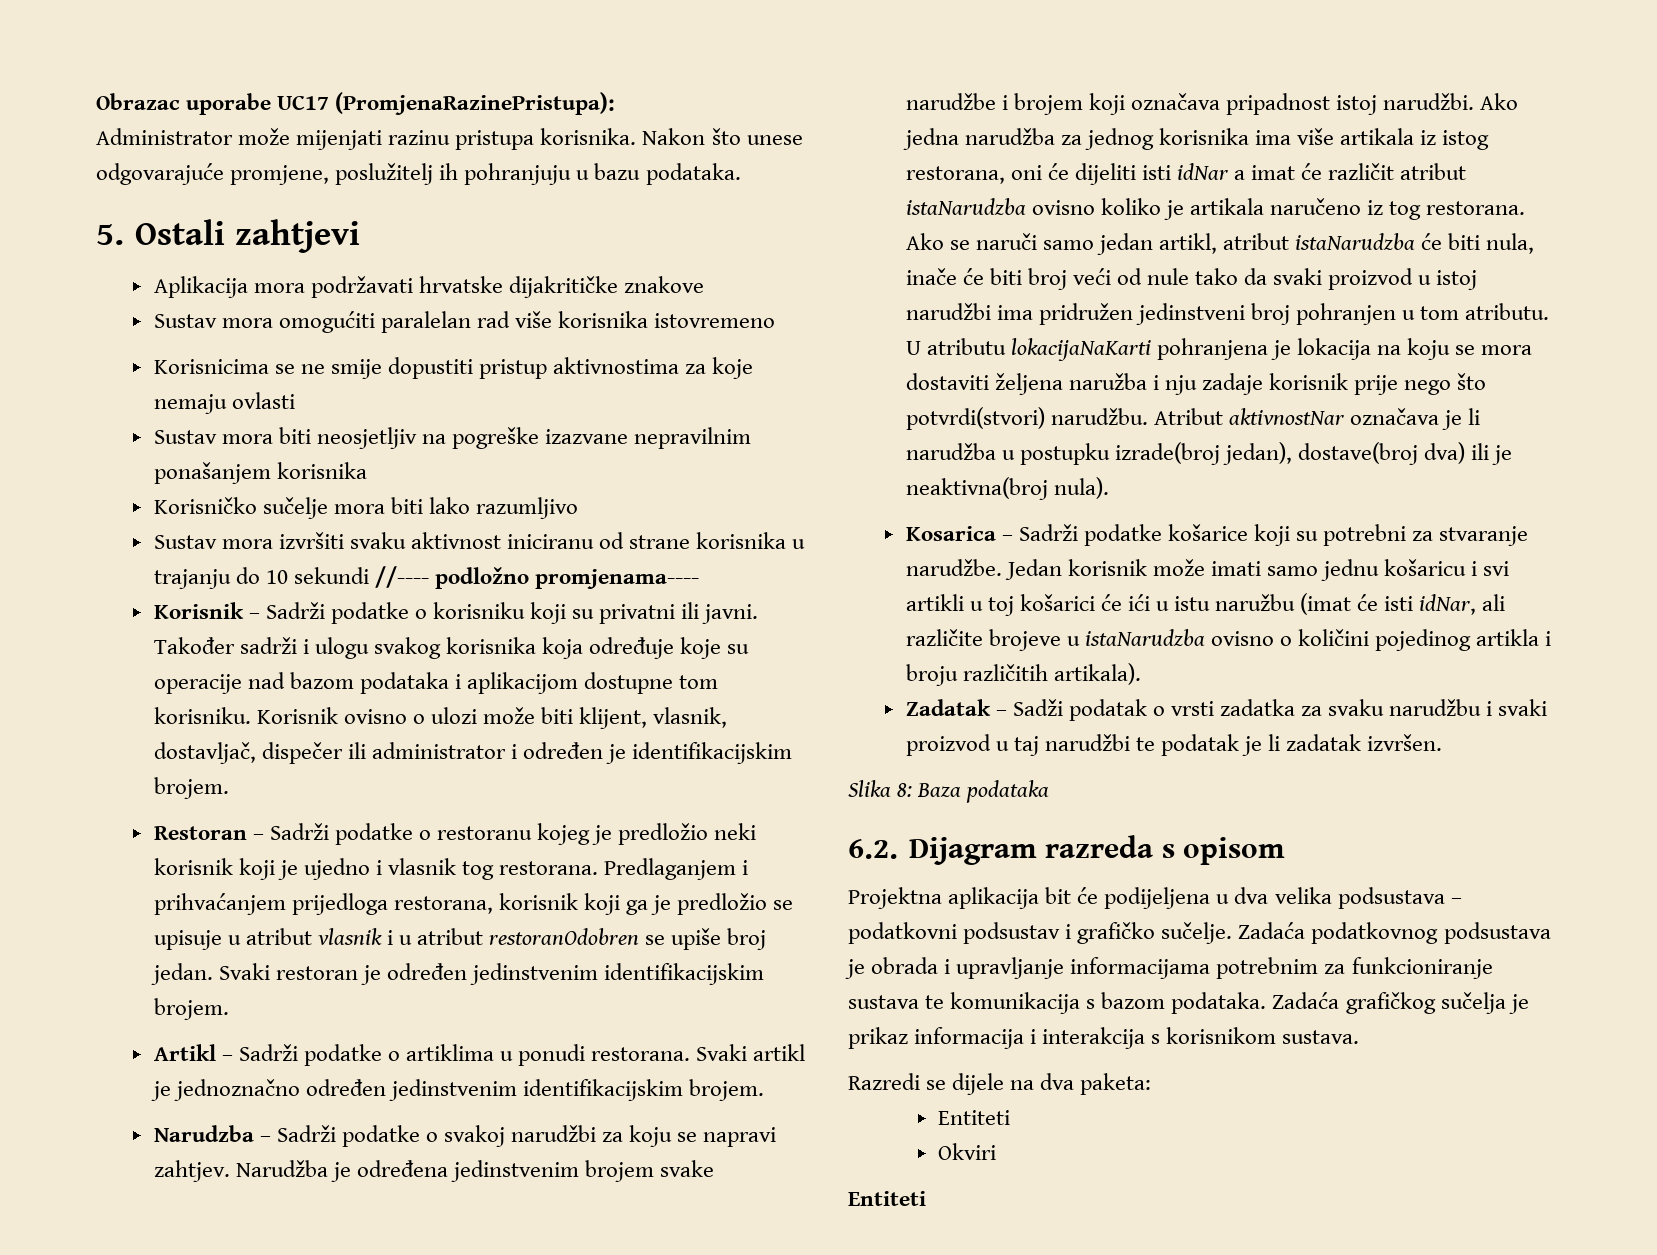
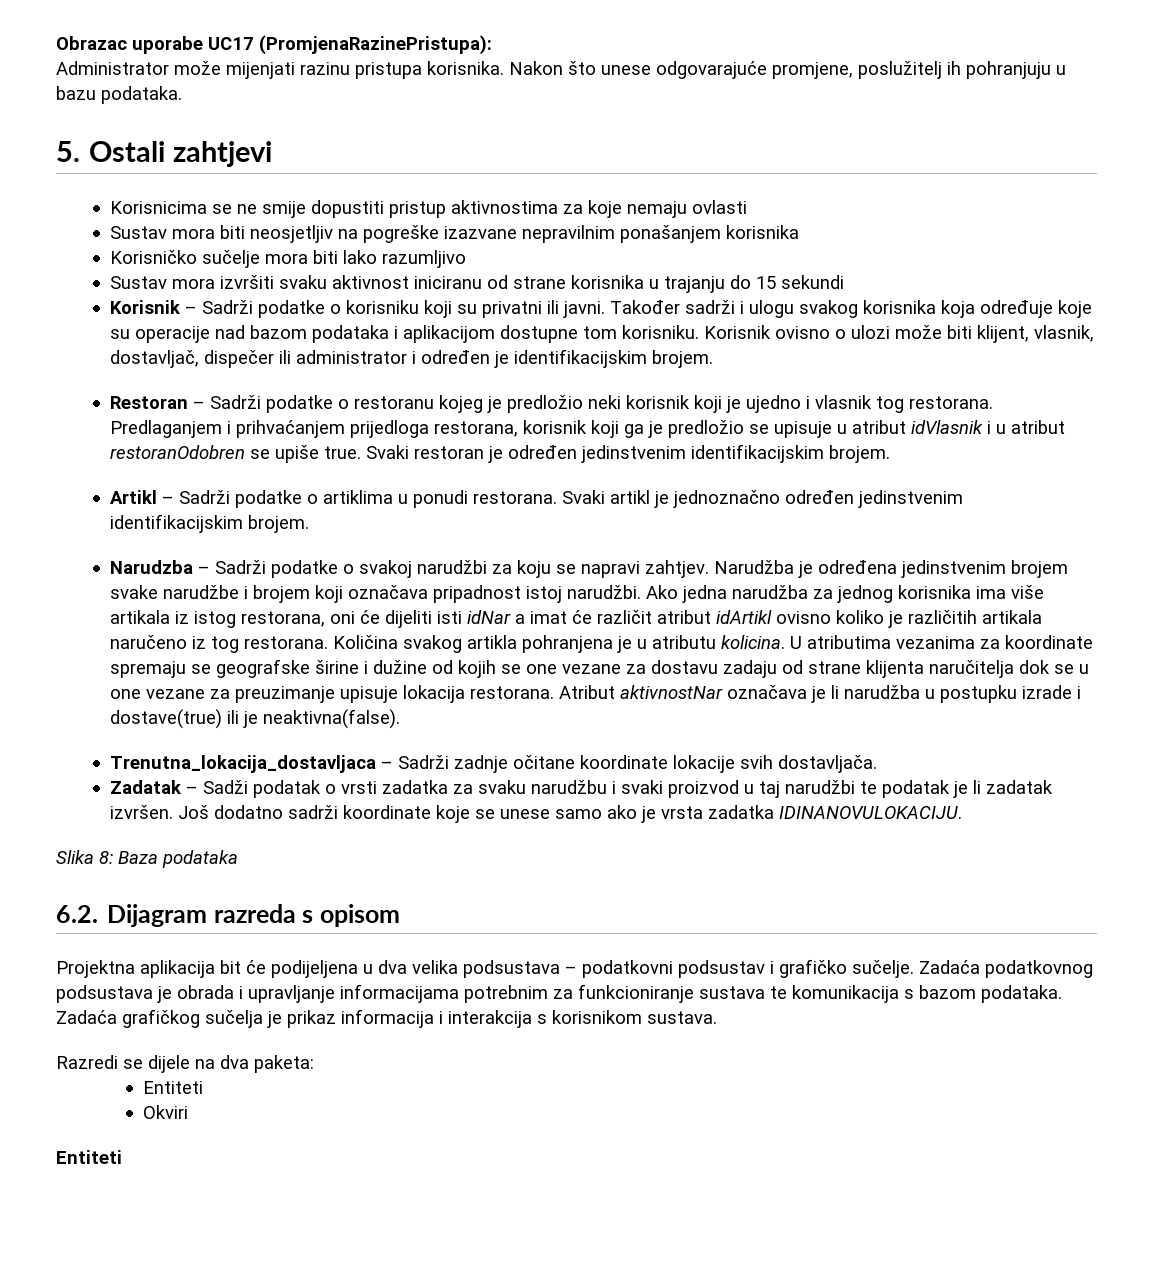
- Aplikacija mora podržavati hrvatske dijakritičke znakove
- Sustav mora omogućiti paralelan rad više korisnika istovremeno
- Sustav mora izvršiti svaku aktivnost iniciranu od strane korisnika u trajanju do 10 sekundi //---- podložno promjenama----
+ Sustav mora izvršiti svaku aktivnost iniciranu od strane korisnika u trajanju do 15 sekundi
- Predlaganjem i prihvaćanjem prijedloga restorana, korisnik koji ga je predložio se upisuje u atribut vlasnik i u atribut restoranOdobren se upiše broj jedan.
+ Predlaganjem i prihvaćanjem prijedloga restorana, korisnik koji ga je predložio se upisuje u atribut idVlasnik i u atribut restoranOdobren se upiše true.
- Ako jedna narudžba za jednog korisnika ima više artikala iz istog restorana, oni će dijeliti isti idNar a imat će različit atribut istaNarudzba ovisno koliko je artikala naručeno iz tog restorana.
+ Ako jedna narudžba za jednog korisnika ima više artikala iz istog restorana, oni će dijeliti isti idNar a imat će različit atribut idArtikl ovisno koliko je različitih artikala naručeno iz tog restorana.
- Ako se naruči samo jedan artikl, atribut istaNarudzba će biti nula, inače će biti broj veći od nule tako da svaki proizvod u istoj narudžbi ima pridružen jedinstveni broj pohranjen u tom atributu. U atributu lokacijaNaKarti pohranjena je lokacija na koju se mora dostaviti željena naružba i nju zadaje korisnik prije nego što potvrdi(stvori) narudžbu.
+ Količina svakog artikla pohranjena je u atributu kolicina. U atributima vezanima za koordinate spremaju se geografske širine i dužine od kojih se one vezane za dostavu zadaju od strane klijenta naručitelja dok se u one vezane za preuzimanje upisuje lokacija restorana.
- Atribut aktivnostNar označava je li narudžba u postupku izrade(broj jedan), dostave(broj dva) ili je neaktivna(broj nula).
- Kosarica – Sadrži podatke košarice koji su potrebni za stvaranje narudžbe. Jedan korisnik može imati samo jednu košaricu i svi artikli u toj košarici će ići u istu naružbu (imat će isti idNar, ali različite brojeve u istaNarudzba ovisno o količini pojedinog artikla i broju različitih artikala).
+ Atribut aktivnostNar označava je li narudžba u postupku izrade i dostave(true) ili je neaktivna(false).
+ Trenutna_lokacija_dostavljaca – Sadrži zadnje očitane koordinate lokacije svih dostavljača.
+ Još dodatno sadrži koordinate koje se unese samo ako je vrsta zadatka IDINANOVULOKACIJU.

